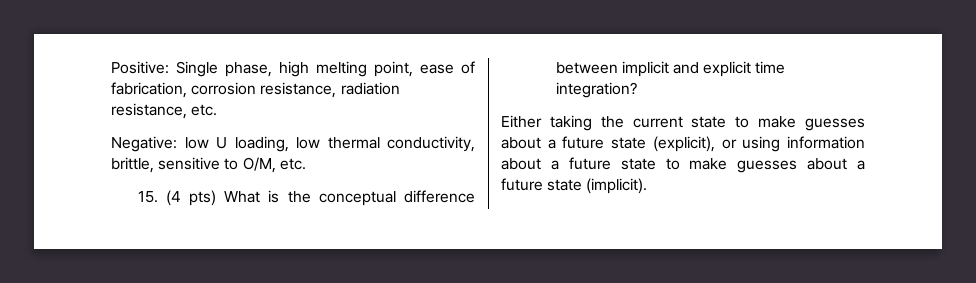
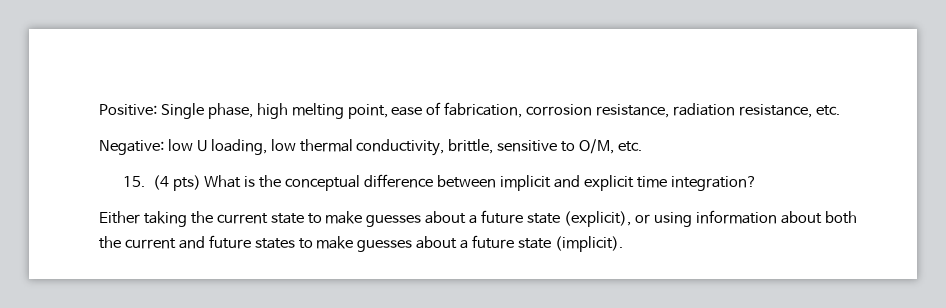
- Either taking the current state to make guesses about a future state (explicit), or using information about a future state to make guesses about a future state (implicit).
+ Either taking the current state to make guesses about a future state (explicit), or using information about both the current and future states to make guesses about a future state (implicit).

